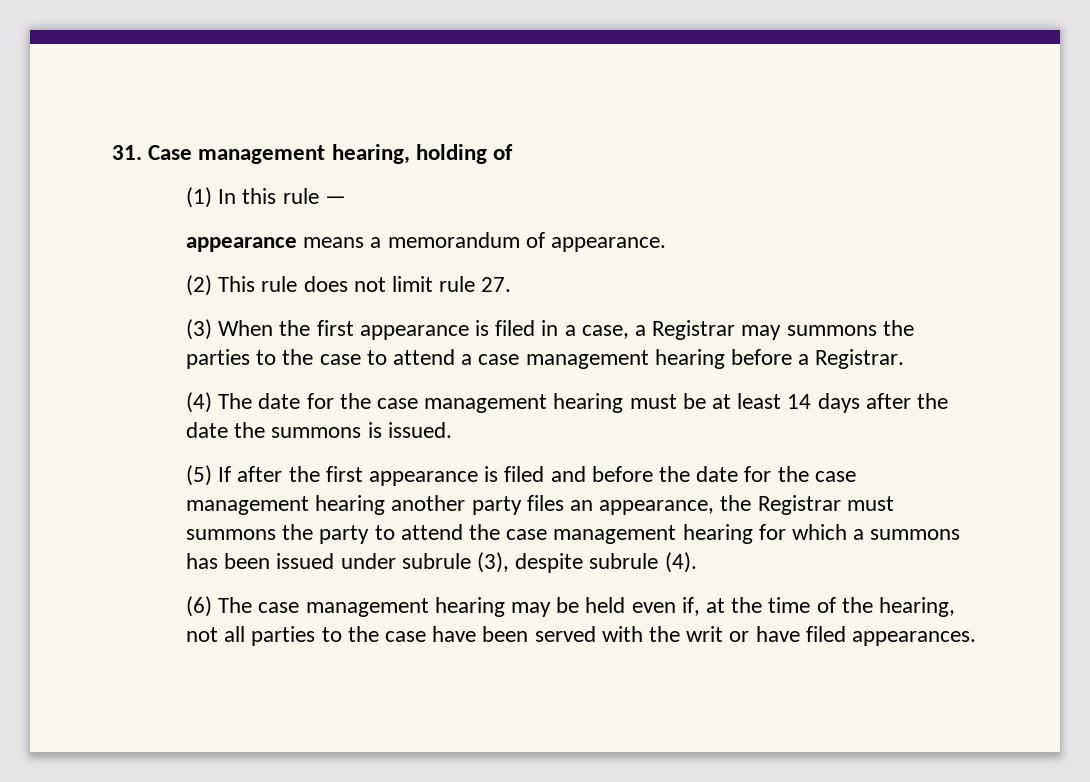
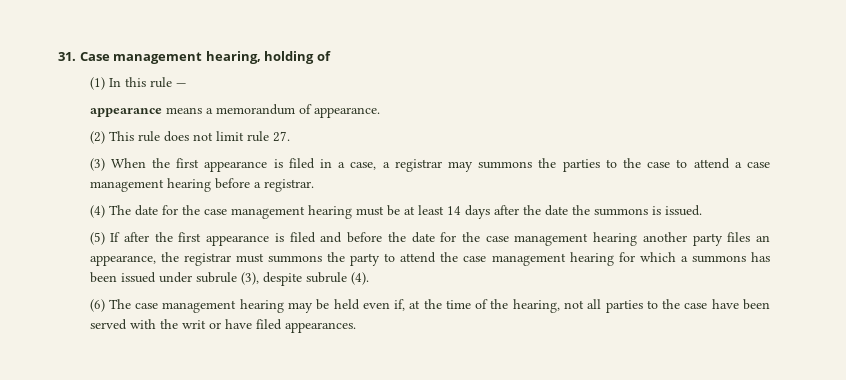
- (3) When the first appearance is filed in a case, a Registrar may summons the parties to the case to attend a case management hearing before a Registrar.
+ (3) When the first appearance is filed in a case, a registrar may summons the parties to the case to attend a case management hearing before a registrar.
- (5) If after the first appearance is filed and before the date for the case management hearing another party files an appearance, the Registrar must summons the party to attend the case management hearing for which a summons has been issued under subrule (3), despite subrule (4).
+ (5) If after the first appearance is filed and before the date for the case management hearing another party files an appearance, the registrar must summons the party to attend the case management hearing for which a summons has been issued under subrule (3), despite subrule (4).

